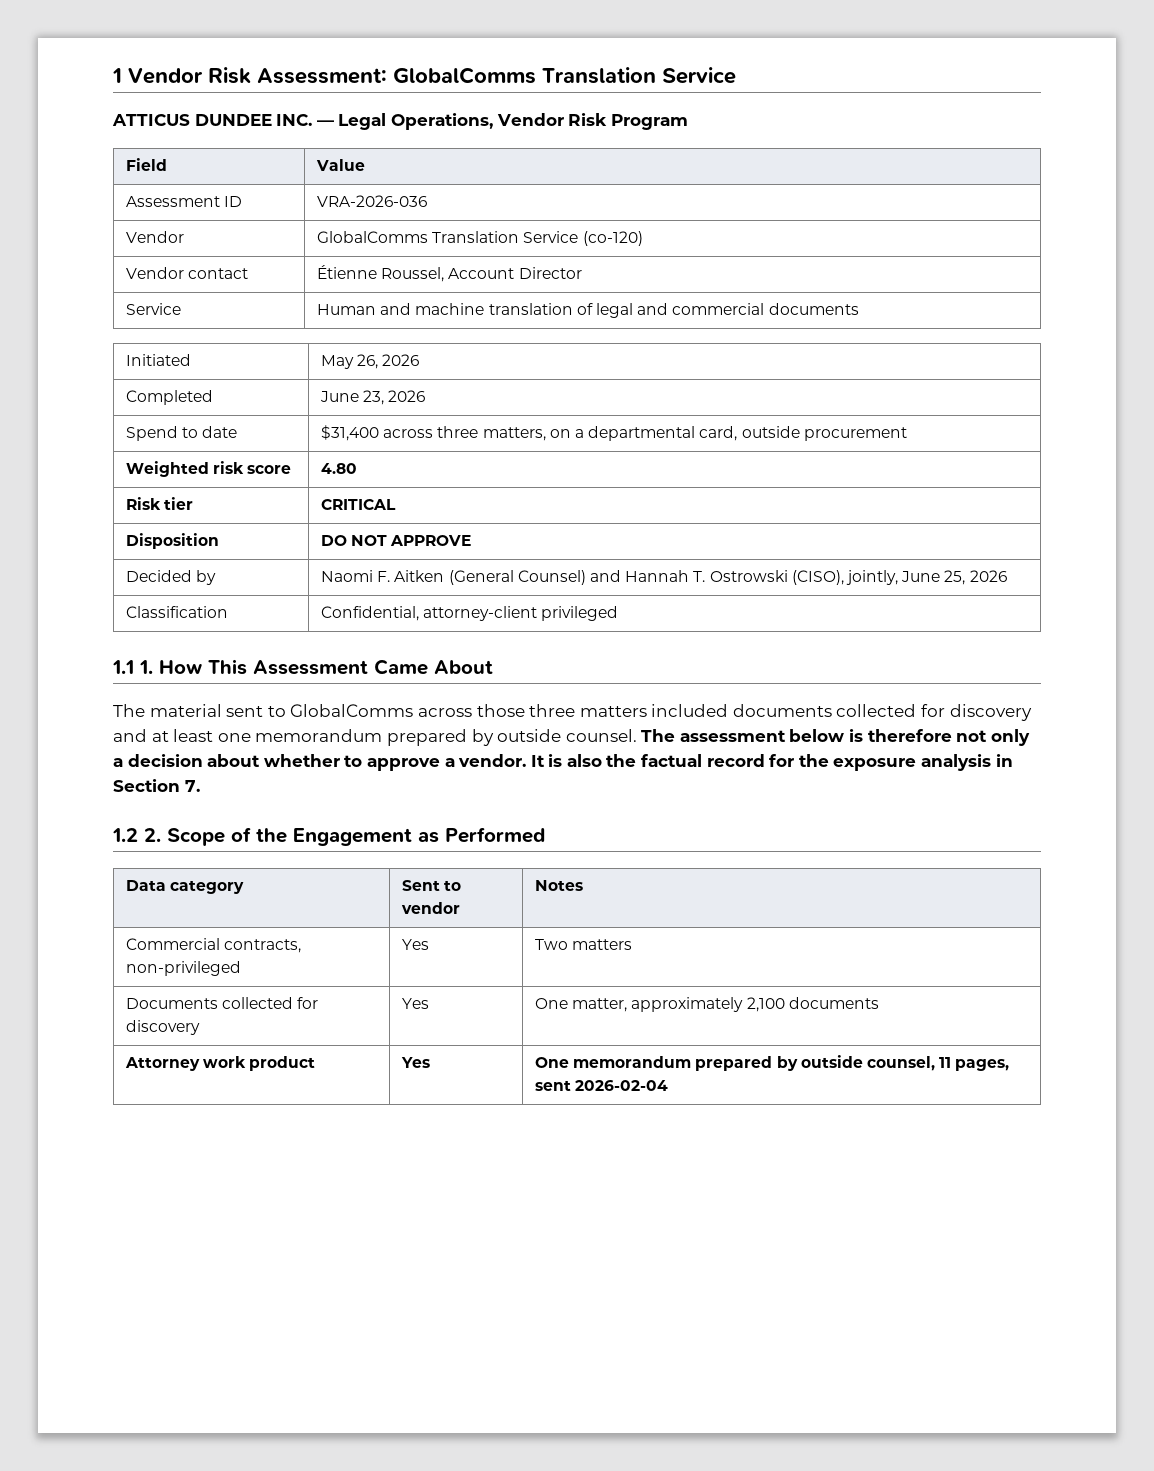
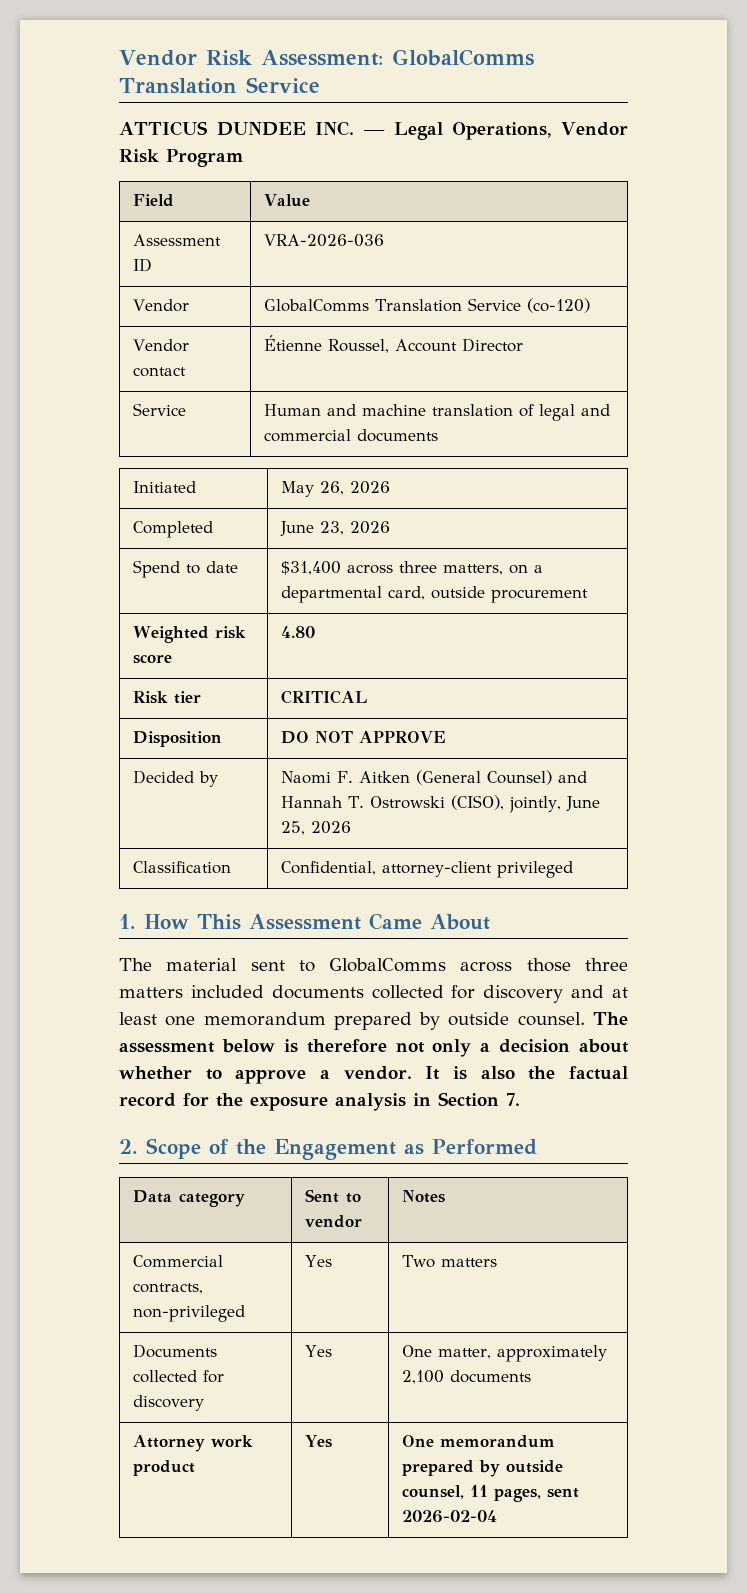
- 1 Vendor Risk Assessment: GlobalComms Translation Service
+ Vendor Risk Assessment: GlobalComms Translation Service
- 1.1 1. How This Assessment Came About
+ 1. How This Assessment Came About
- 1.2 2. Scope of the Engagement as Performed
+ 2. Scope of the Engagement as Performed

